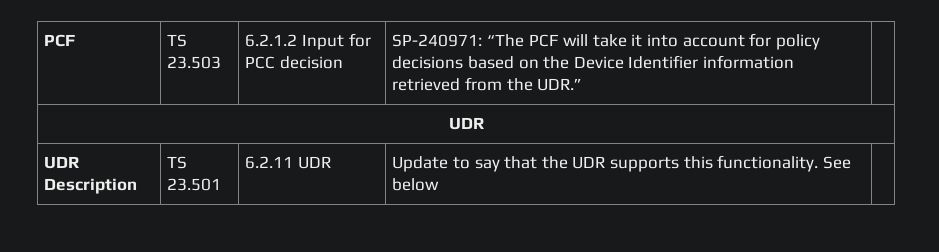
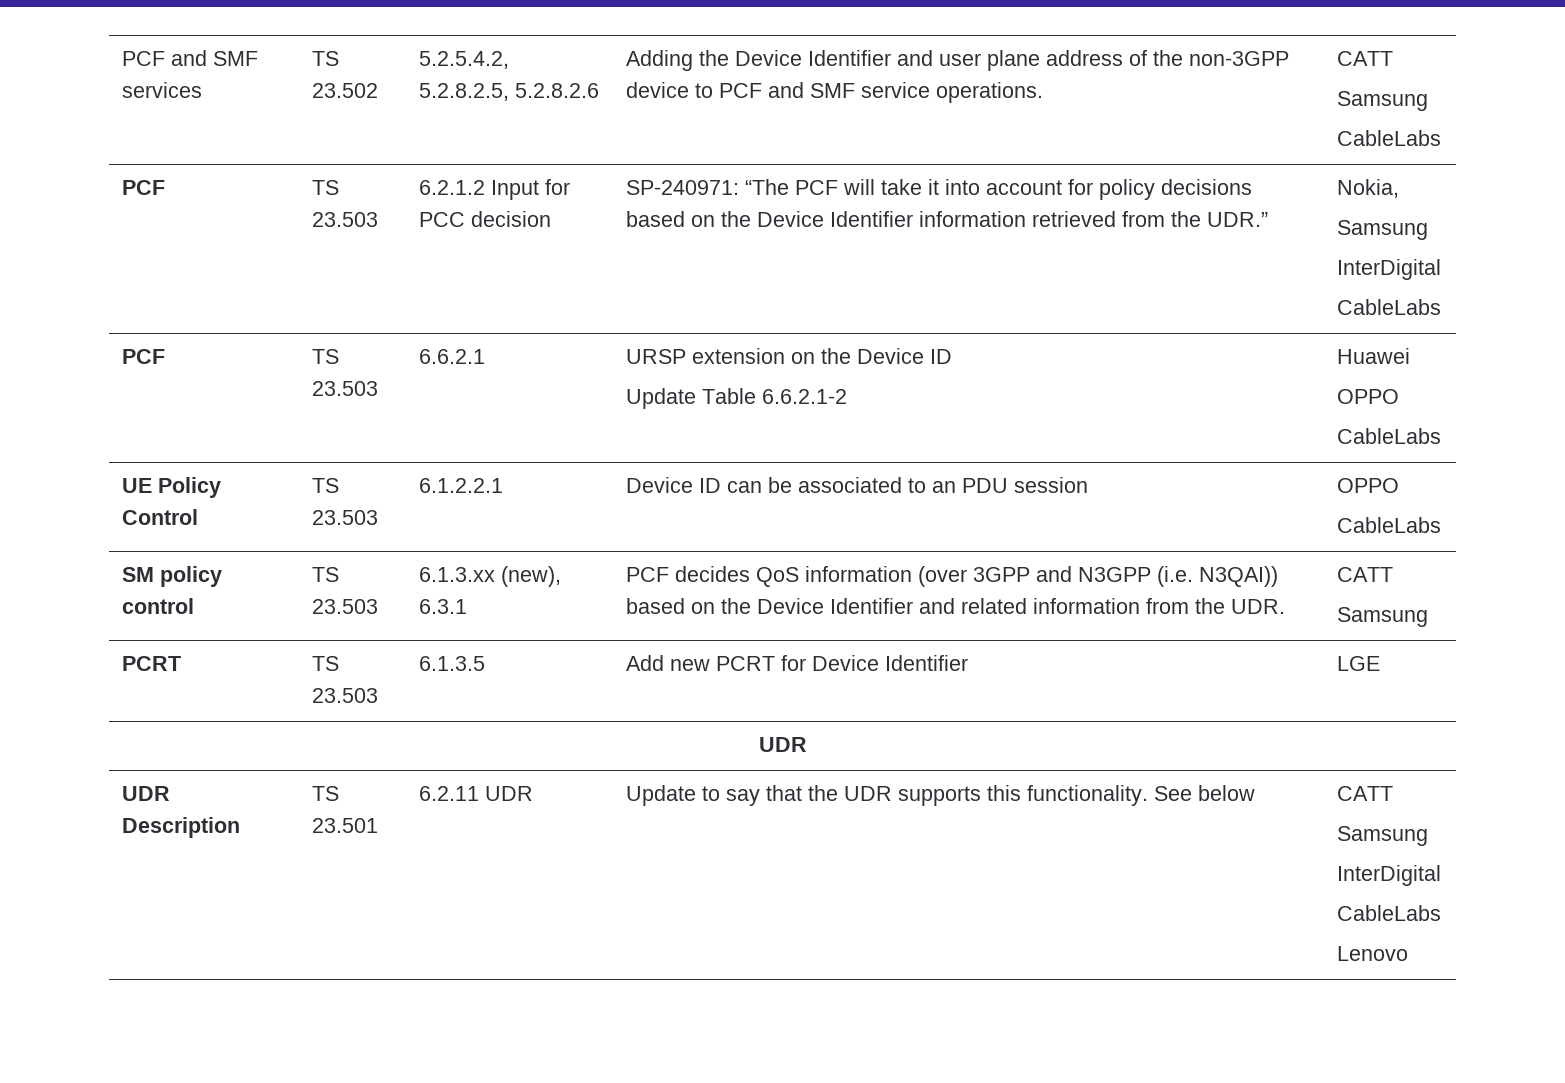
- PCF | TS 23.503 | 6.2.1.2 Input for PCC decision | SP-240971: “The PCF will take it into account for policy decisions based on the Device Identifier information retrieved from the UDR.” |
+ PCF and SMF services | TS 23.502 | 5.2.5.4.2, 5.2.8.2.5, 5.2.8.2.6 | Adding the Device Identifier and user plane address of the non-3GPP device to PCF and SMF service operations. | CATT
+ Samsung
+ CableLabs
+ PCF | TS 23.503 | 6.2.1.2 Input for PCC decision | SP-240971: “The PCF will take it into account for policy decisions based on the Device Identifier information retrieved from the UDR.” | Nokia,
+ Samsung
+ InterDigital
+ CableLabs
+ PCF | TS 23.503 | 6.6.2.1 | URSP extension on the Device ID
+ Update Table 6.6.2.1-2 | Huawei
+ OPPO
+ CableLabs
+ UE Policy Control | TS 23.503 | 6.1.2.2.1 | Device ID can be associated to an PDU session | OPPO
+ CableLabs
+ SM policy control | TS 23.503 | 6.1.3.xx (new), 6.3.1 | PCF decides QoS information (over 3GPP and N3GPP (i.e. N3QAI)) based on the Device Identifier and related information from the UDR. | CATT
+ Samsung
+ PCRT | TS 23.503 | 6.1.3.5 | Add new PCRT for Device Identifier | LGE
- UDR Description | TS 23.501 | 6.2.11 UDR | Update to say that the UDR supports this functionality. See below |
+ UDR Description | TS 23.501 | 6.2.11 UDR | Update to say that the UDR supports this functionality. See below | CATT
+ Samsung
+ InterDigital
+ CableLabs
+ Lenovo

